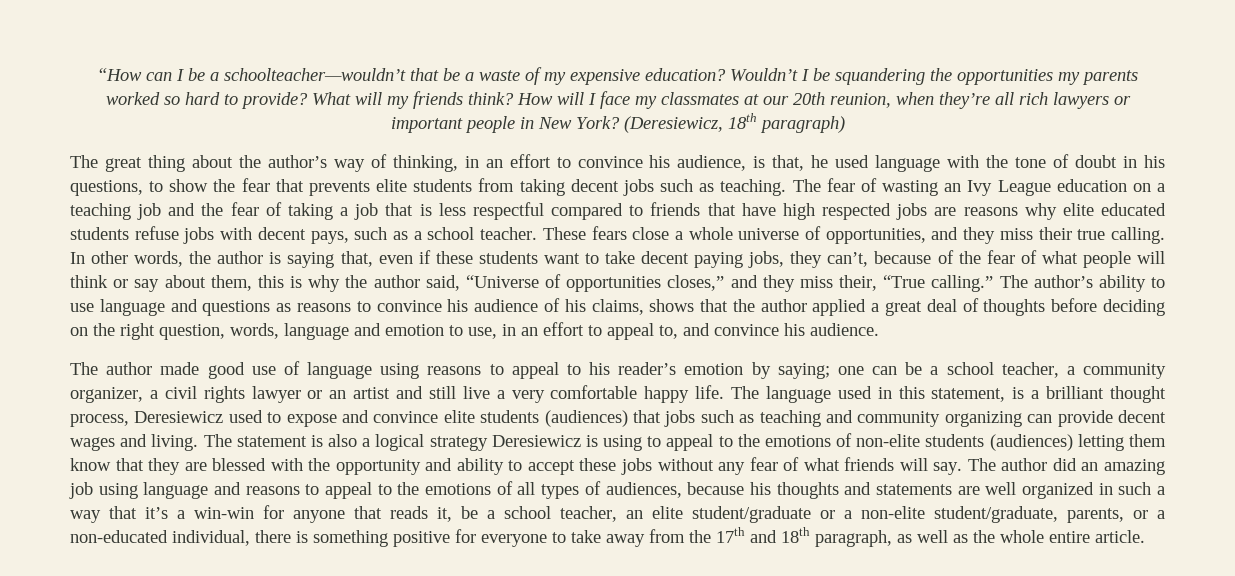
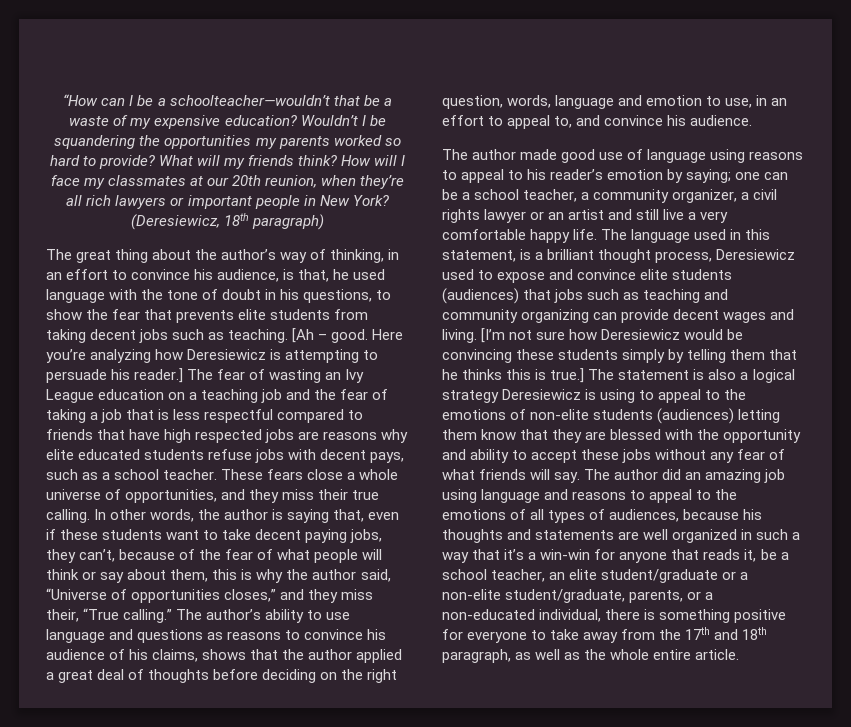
+ [Ah – good. Here you’re analyzing how Deresiewicz is attempting to persuade his reader.]
+ [I’m not sure how Deresiewicz would be convincing these students simply by telling them that he thinks this is true.]

